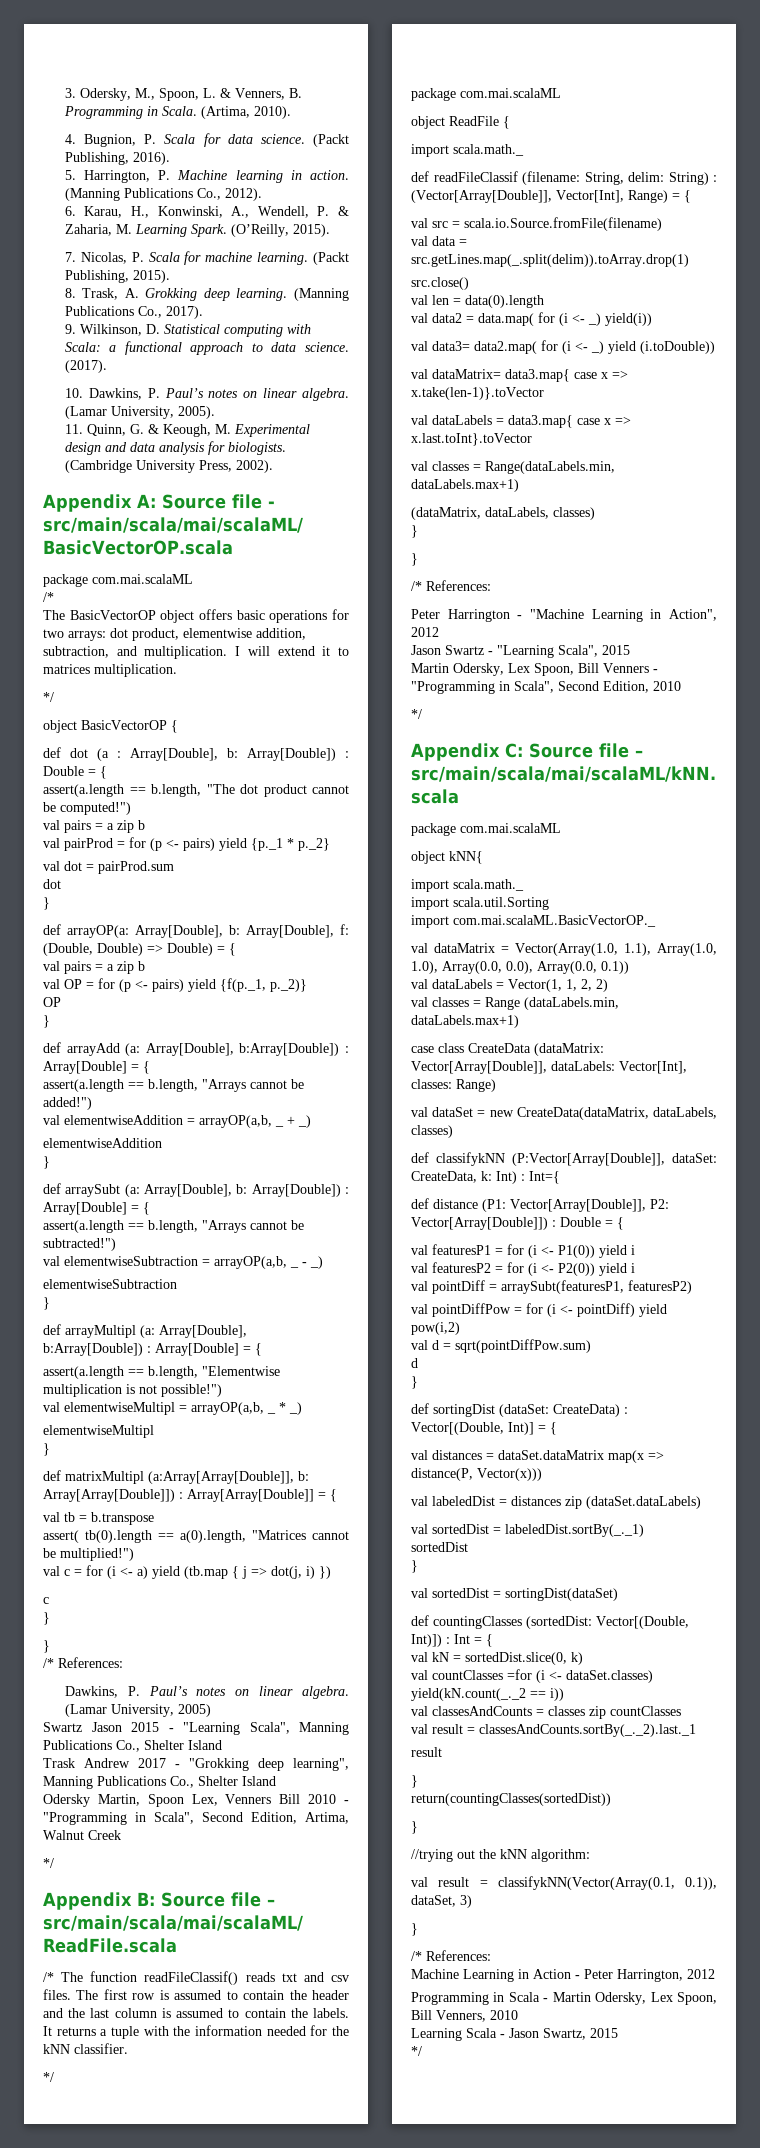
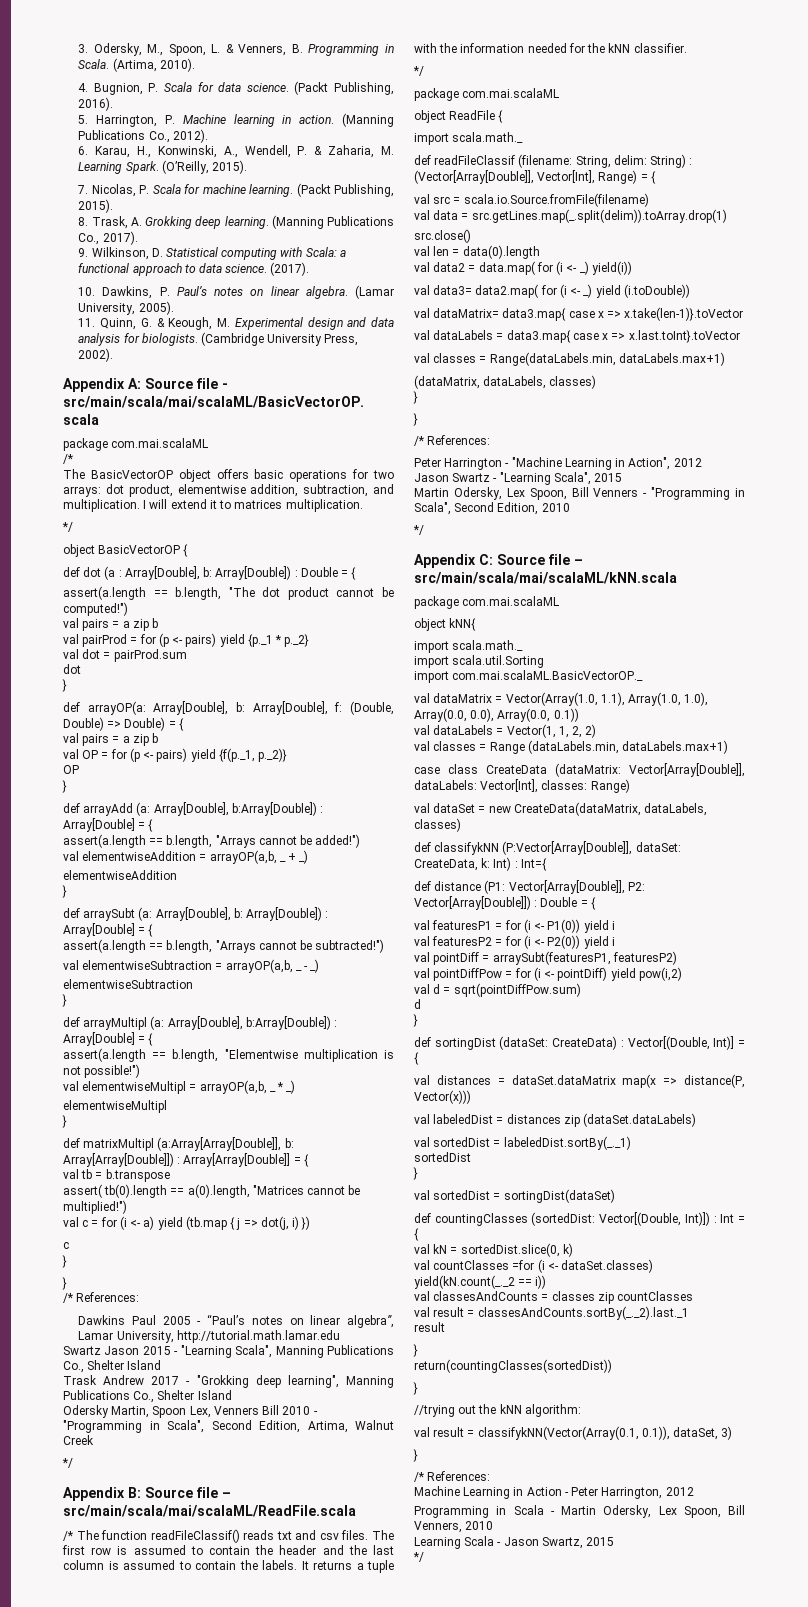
- Dawkins, P. Paul’s notes on linear algebra. (Lamar University, 2005)
+ Dawkins Paul 2005 - “Paul’s notes on linear algebra”, Lamar University, http://tutorial.math.lamar.edu

